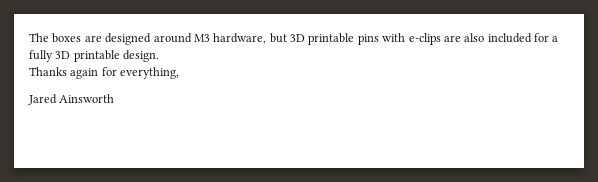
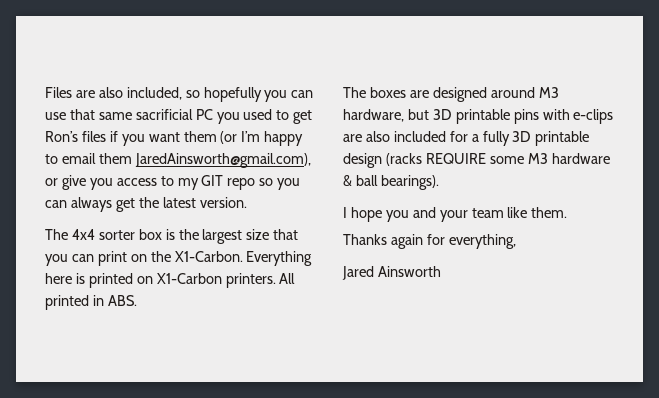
+ Files are also included, so hopefully you can use that same sacrificial PC you used to get Ron’s files if you want them (or I’m happy to email them JaredAinsworth@gmail.com), or give you access to my GIT repo so you can always get the latest version.
+ The 4x4 sorter box is the largest size that you can print on the X1-Carbon. Everything here is printed on X1-Carbon printers. All printed in ABS.
- The boxes are designed around M3 hardware, but 3D printable pins with e-clips are also included for a fully 3D printable design.
+ The boxes are designed around M3 hardware, but 3D printable pins with e-clips are also included for a fully 3D printable design (racks REQUIRE some M3 hardware & ball bearings).
+ I hope you and your team like them.

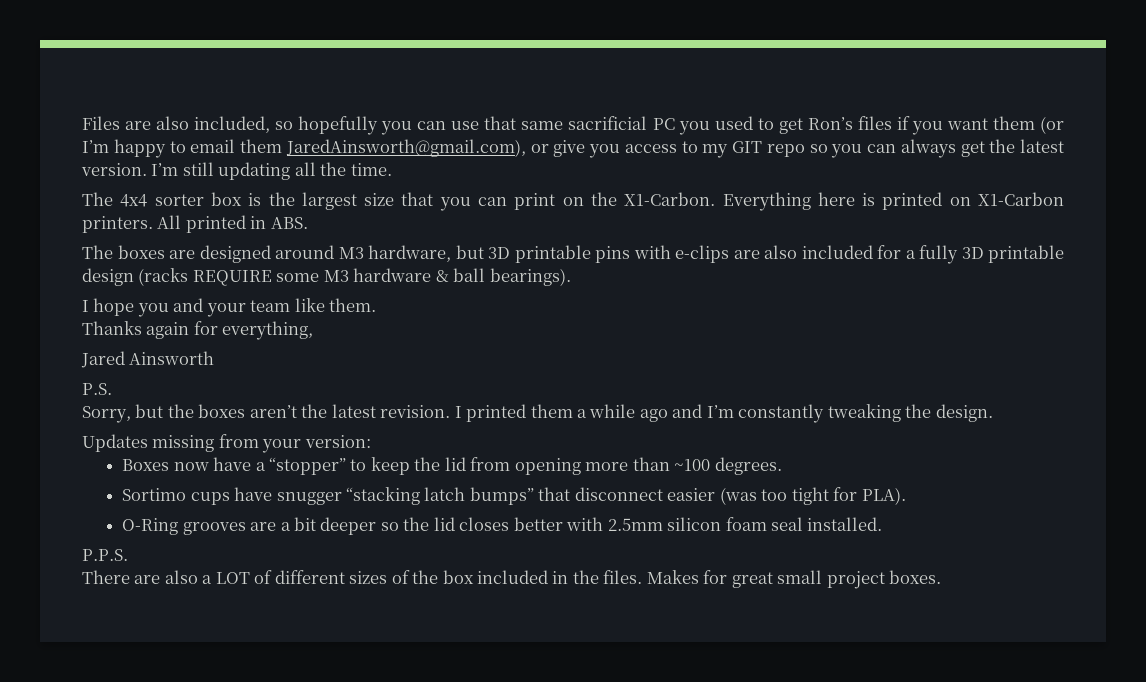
+ I’m still updating all the time.
+ P.S.
+ Sorry, but the boxes aren’t the latest revision. I printed them a while ago and I’m constantly tweaking the design.
+ Updates missing from your version:
+ Boxes now have a “stopper” to keep the lid from opening more than ~100 degrees.
+ Sortimo cups have snugger “stacking latch bumps” that disconnect easier (was too tight for PLA).
+ O-Ring grooves are a bit deeper so the lid closes better with 2.5mm silicon foam seal installed.
+ P.P.S.
+ There are also a LOT of different sizes of the box included in the files. Makes for great small project boxes.

